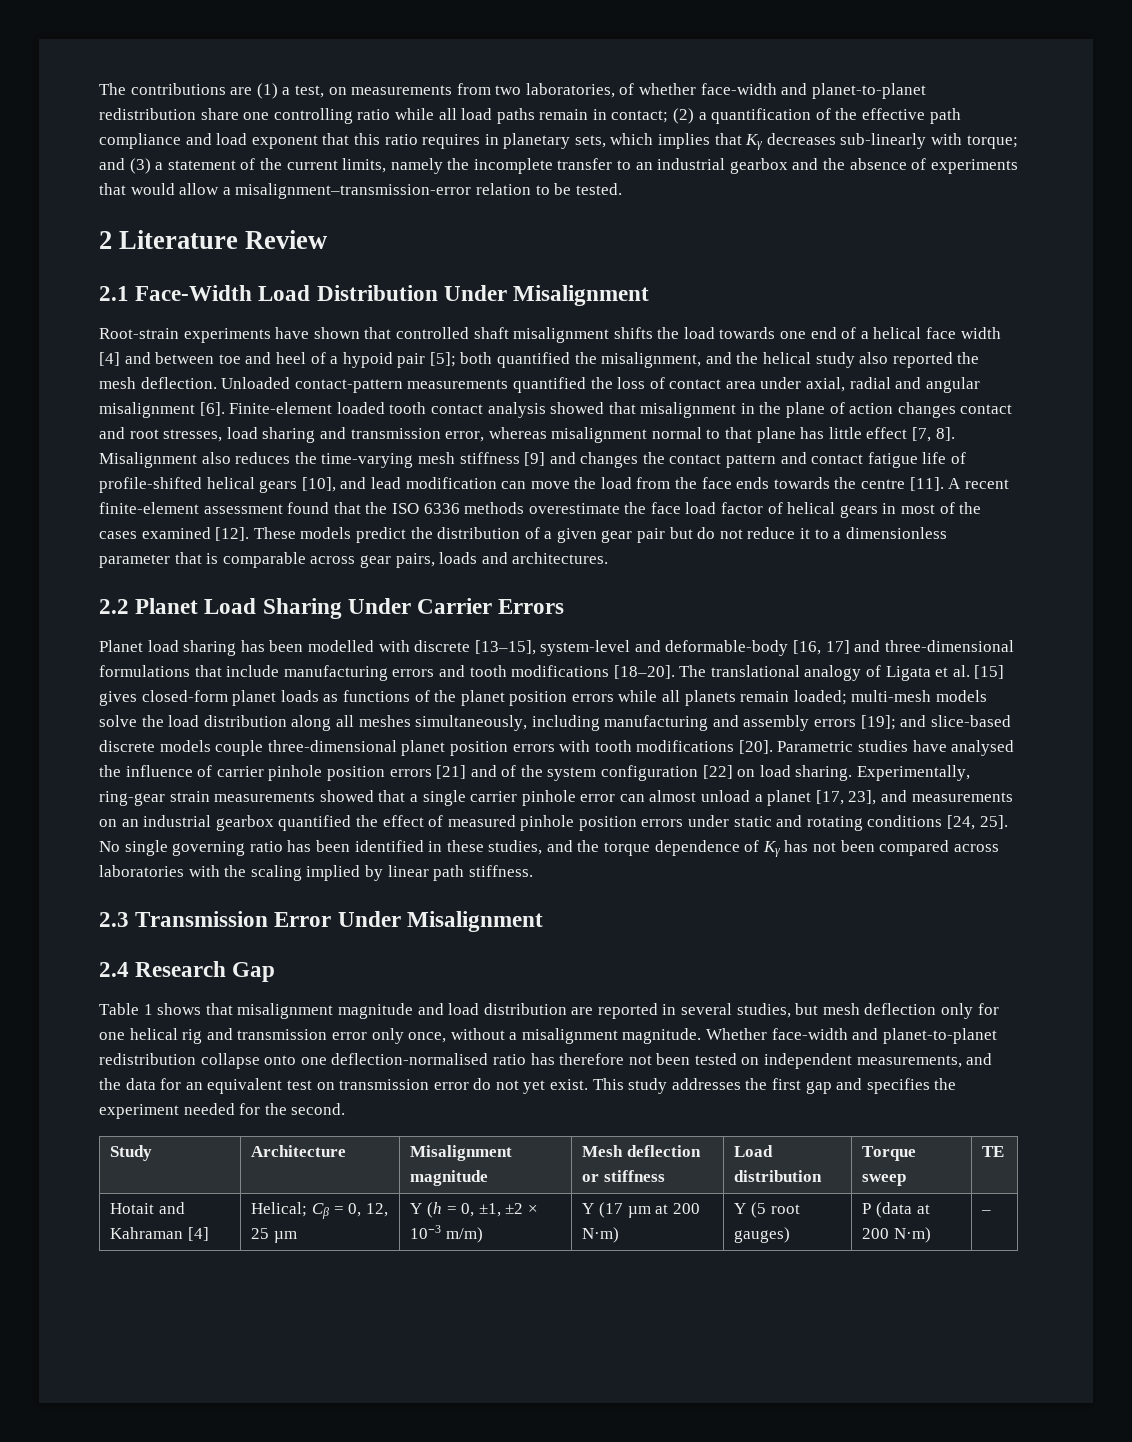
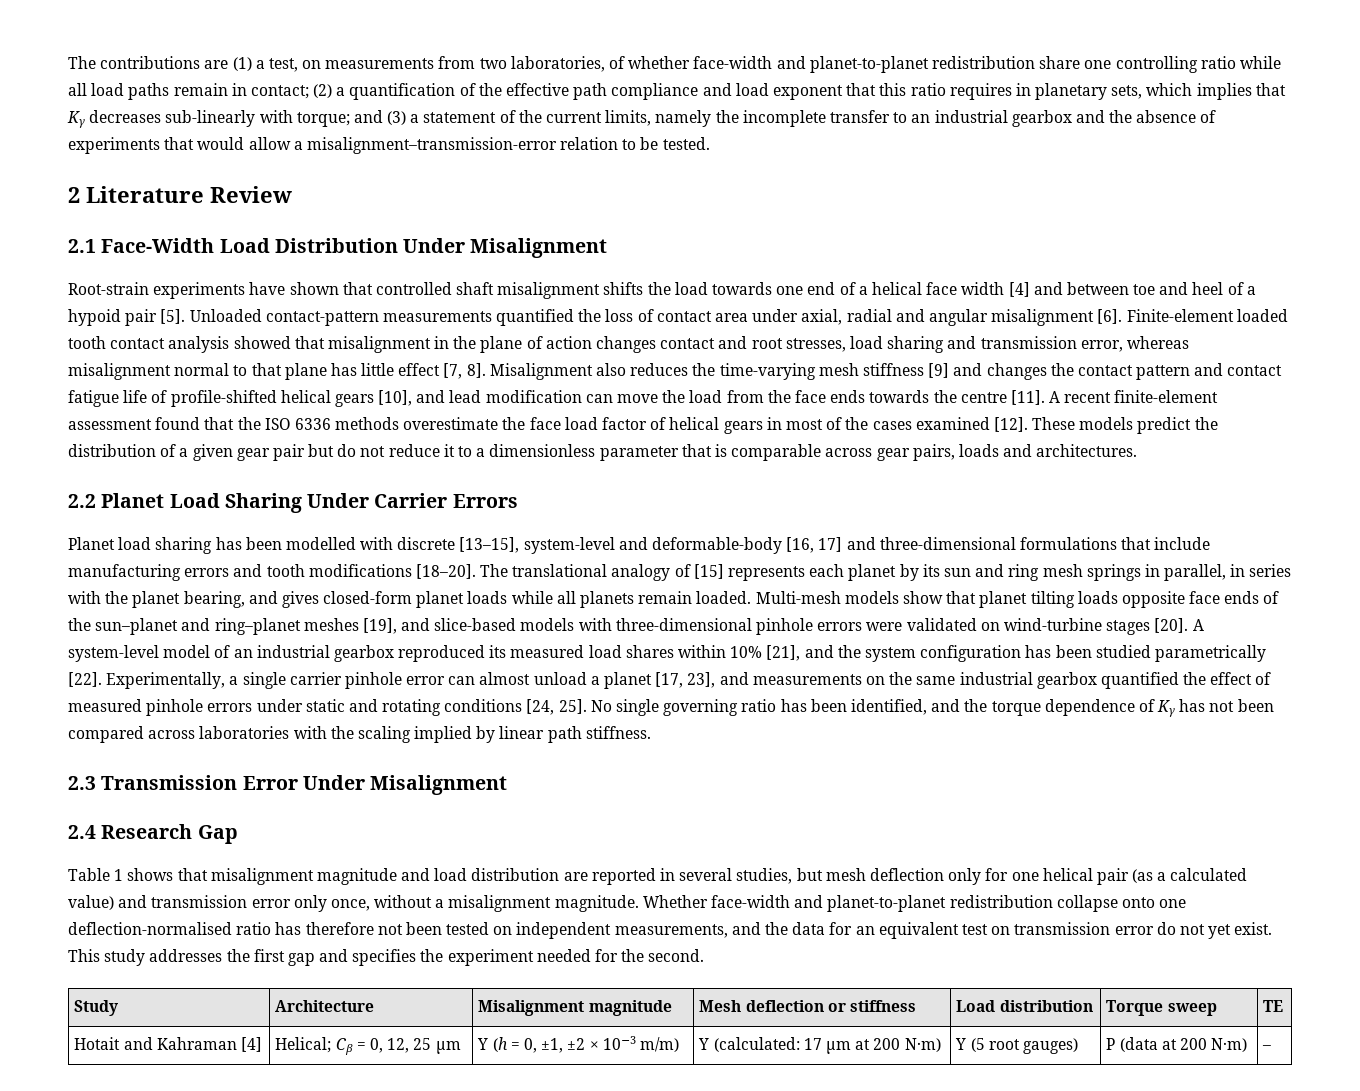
- Root-strain experiments have shown that controlled shaft misalignment shifts the load towards one end of a helical face width [4] and between toe and heel of a hypoid pair [5]; both quantified the misalignment, and the helical study also reported the mesh deflection.
+ Root-strain experiments have shown that controlled shaft misalignment shifts the load towards one end of a helical face width [4] and between toe and heel of a hypoid pair [5].
- The translational analogy of Ligata et al. [15] gives closed-form planet loads as functions of the planet position errors while all planets remain loaded; multi-mesh models solve the load distribution along all meshes simultaneously, including manufacturing and assembly errors [19]; and slice-based discrete models couple three-dimensional planet position errors with tooth modifications [20]. Parametric studies have analysed the influence of carrier pinhole position errors [21] and of the system configuration [22] on load sharing. Experimentally, ring-gear strain measurements showed that a single carrier pinhole error can almost unload a planet [17, 23], and measurements on an industrial gearbox quantified the effect of measured pinhole position errors under static and rotating conditions [24, 25].
+ The translational analogy of [15] represents each planet by its sun and ring mesh springs in parallel, in series with the planet bearing, and gives closed-form planet loads while all planets remain loaded. Multi-mesh models show that planet tilting loads opposite face ends of the sun–planet and ring–planet meshes [19], and slice-based models with three-dimensional pinhole errors were validated on wind-turbine stages [20]. A system-level model of an industrial gearbox reproduced its measured load shares within 10% [21], and the system configuration has been studied parametrically [22]. Experimentally, a single carrier pinhole error can almost unload a planet [17, 23], and measurements on the same industrial gearbox quantified the effect of measured pinhole errors under static and rotating conditions [24, 25].
- No single governing ratio has been identified in these studies, and the torque dependence of Kγ has not been compared across laboratories with the scaling implied by linear path stiffness.
+ No single governing ratio has been identified, and the torque dependence of Kγ has not been compared across laboratories with the scaling implied by linear path stiffness.
- Table 1 shows that misalignment magnitude and load distribution are reported in several studies, but mesh deflection only for one helical rig and transmission error only once, without a misalignment magnitude.
+ Table 1 shows that misalignment magnitude and load distribution are reported in several studies, but mesh deflection only for one helical pair (as a calculated value) and transmission error only once, without a misalignment magnitude.
- Hotait and Kahraman [4] | Helical; Cβ = 0, 12, 25 µm | Y (h = 0, ±1, ±2 × 10−3 m/m) | Y (17 µm at 200 N·m) | Y (5 root gauges) | P (data at 200 N·m) | –
+ Hotait and Kahraman [4] | Helical; Cβ = 0, 12, 25 µm | Y (h = 0, ±1, ±2 × 10−3 m/m) | Y (calculated: 17 µm at 200 N·m) | Y (5 root gauges) | P (data at 200 N·m) | –

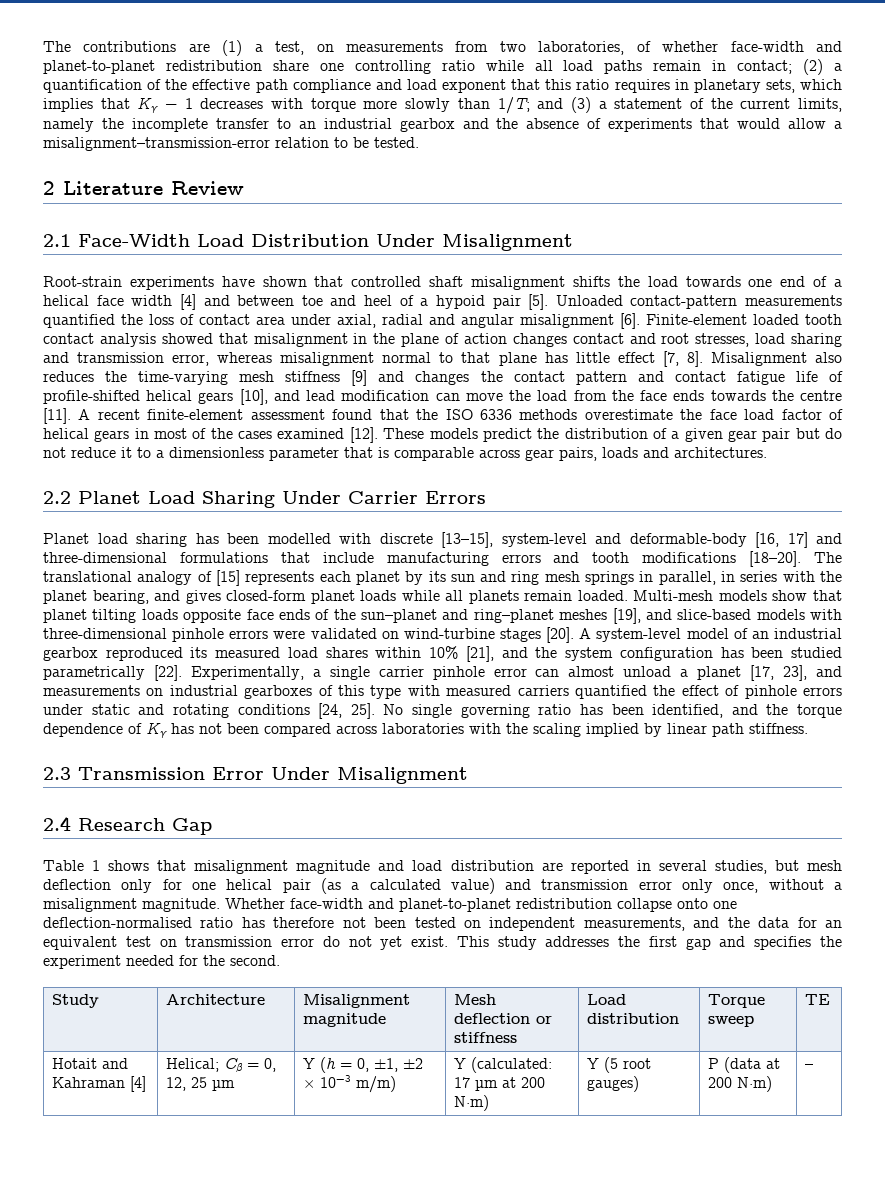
- (2) a quantification of the effective path compliance and load exponent that this ratio requires in planetary sets, which implies that Kγ decreases sub-linearly with torque;
+ (2) a quantification of the effective path compliance and load exponent that this ratio requires in planetary sets, which implies that Kγ − 1 decreases with torque more slowly than 1/T;
- Experimentally, a single carrier pinhole error can almost unload a planet [17, 23], and measurements on the same industrial gearbox quantified the effect of measured pinhole errors under static and rotating conditions [24, 25].
+ Experimentally, a single carrier pinhole error can almost unload a planet [17, 23], and measurements on industrial gearboxes of this type with measured carriers quantified the effect of pinhole errors under static and rotating conditions [24, 25].

